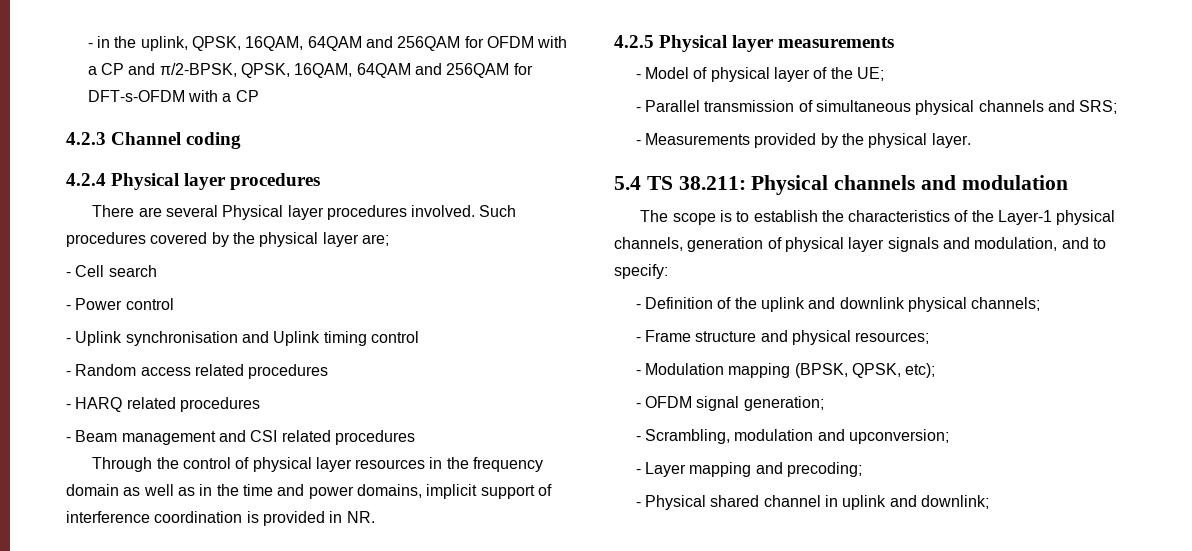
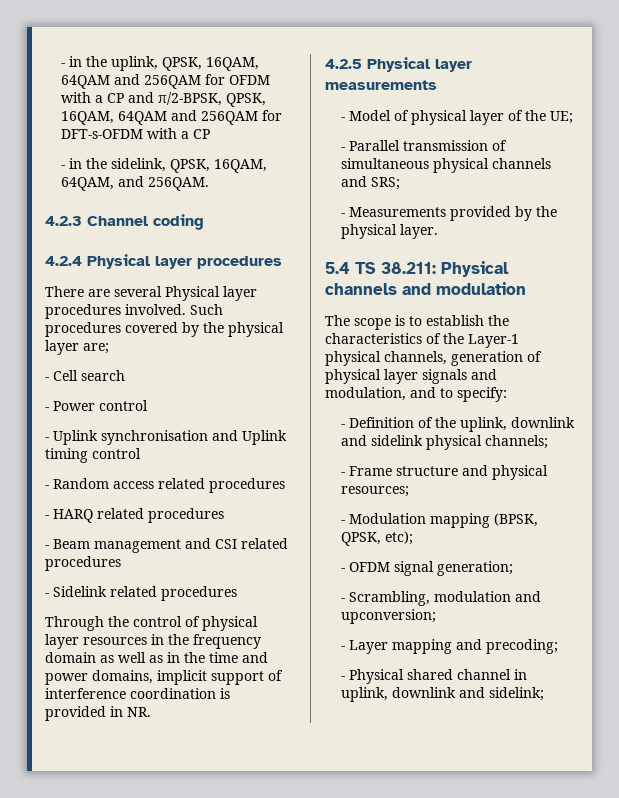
+ - in the sidelink, QPSK, 16QAM, 64QAM, and 256QAM.
+ - Sidelink related procedures
- - Definition of the uplink and downlink physical channels;
+ - Definition of the uplink, downlink and sidelink physical channels;
- - Physical shared channel in uplink and downlink;
+ - Physical shared channel in uplink, downlink and sidelink;

